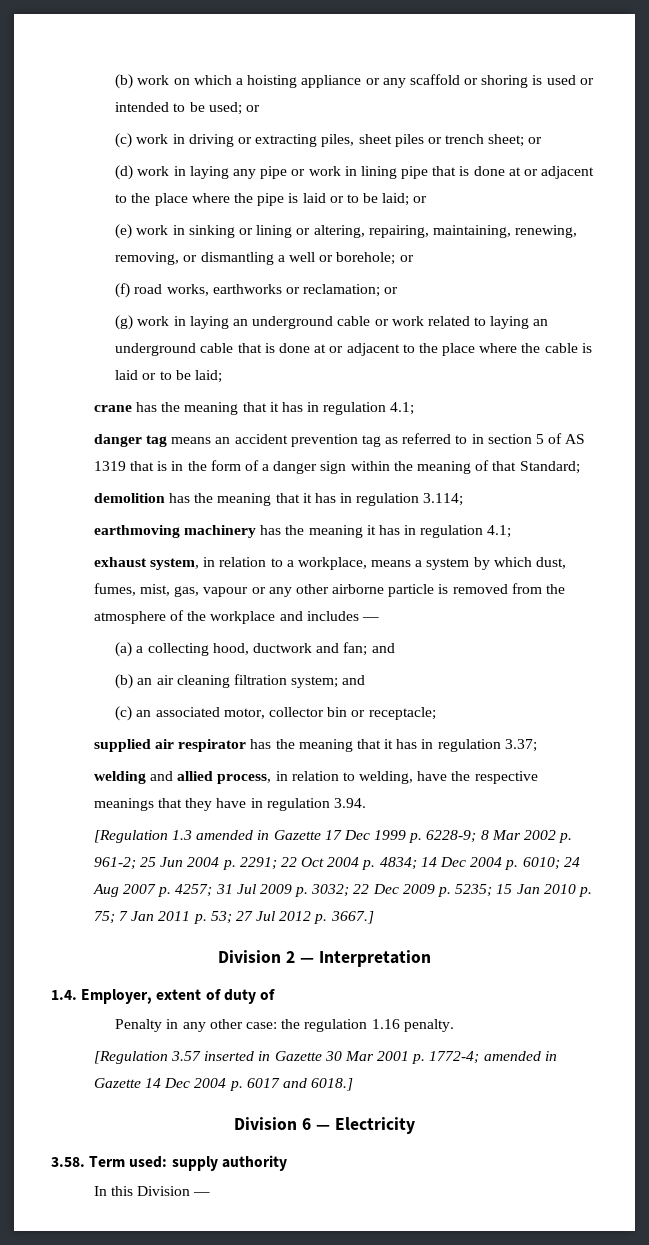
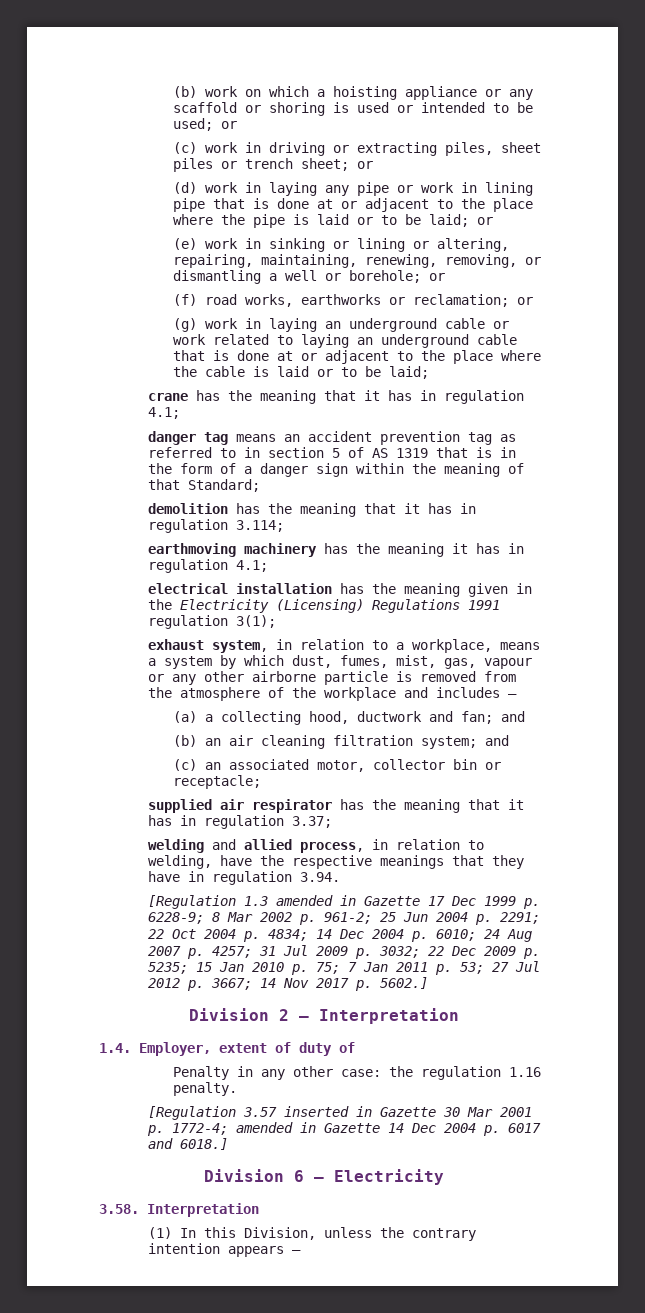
+ electrical installation has the meaning given in the Electricity (Licensing) Regulations 1991 regulation 3(1);
- [Regulation 1.3 amended in Gazette 17 Dec 1999 p. 6228-9; 8 Mar 2002 p. 961-2; 25 Jun 2004 p. 2291; 22 Oct 2004 p. 4834; 14 Dec 2004 p. 6010; 24 Aug 2007 p. 4257; 31 Jul 2009 p. 3032; 22 Dec 2009 p. 5235; 15 Jan 2010 p. 75; 7 Jan 2011 p. 53; 27 Jul 2012 p. 3667.]
+ [Regulation 1.3 amended in Gazette 17 Dec 1999 p. 6228-9; 8 Mar 2002 p. 961-2; 25 Jun 2004 p. 2291; 22 Oct 2004 p. 4834; 14 Dec 2004 p. 6010; 24 Aug 2007 p. 4257; 31 Jul 2009 p. 3032; 22 Dec 2009 p. 5235; 15 Jan 2010 p. 75; 7 Jan 2011 p. 53; 27 Jul 2012 p. 3667; 14 Nov 2017 p. 5602.]
- 3.58. Term used: supply authority
- In this Division —
+ 3.58. Interpretation
+ (1) In this Division, unless the contrary intention appears —

